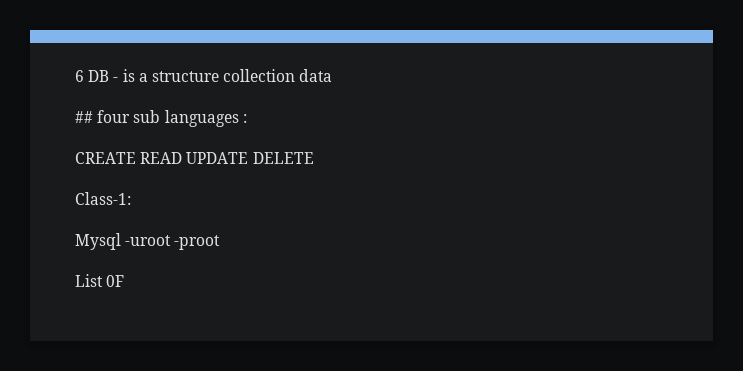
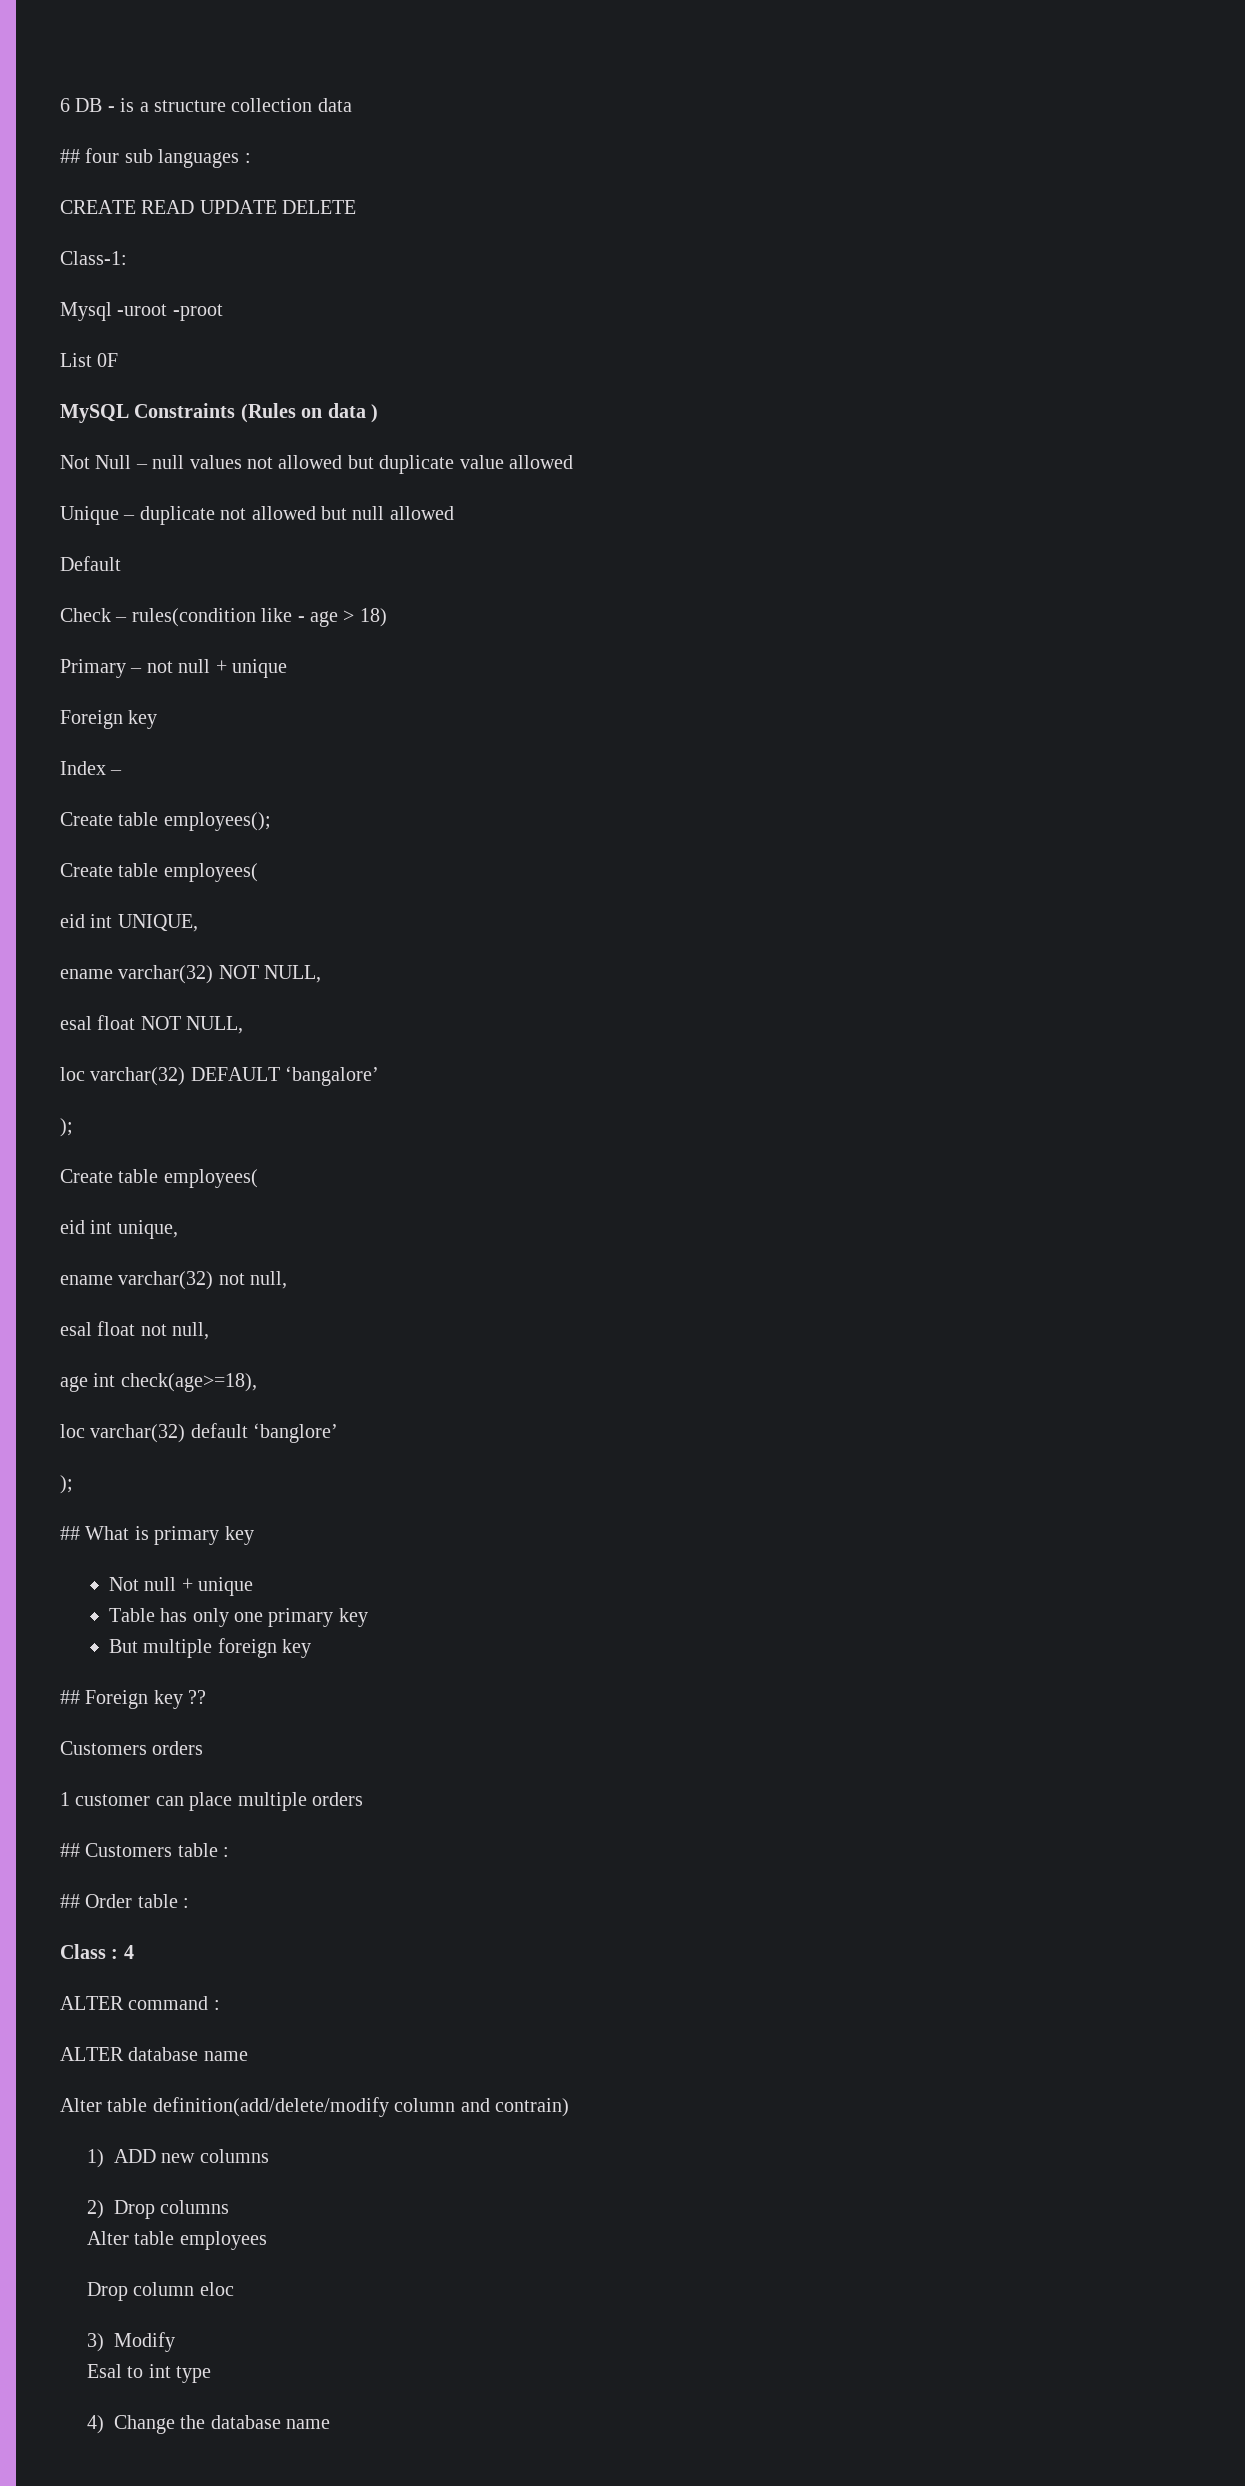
+ MySQL Constraints (Rules on data )
+ Not Null – null values not allowed but duplicate value allowed
+ Unique – duplicate not allowed but null allowed
+ Default
+ Check – rules(condition like - age > 18)
+ Primary – not null + unique
+ Foreign key
+ Index –
+ Create table employees();
+ Create table employees(
+ eid int UNIQUE,
+ ename varchar(32) NOT NULL,
+ esal float NOT NULL,
+ loc varchar(32) DEFAULT ‘bangalore’
+ );
+ Create table employees(
+ eid int unique,
+ ename varchar(32) not null,
+ esal float not null,
+ age int check(age>=18),
+ loc varchar(32) default ‘banglore’
+ );
+ ## What is primary key
+ Not null + unique
+ Table has only one primary key
+ But multiple foreign key
+ ## Foreign key ??
+ Customers orders
+ 1 customer can place multiple orders
+ ## Customers table :
+ ## Order table :
+ Class : 4
+ ALTER command :
+ ALTER database name
+ Alter table definition(add/delete/modify column and contrain)
+ 1) ADD new columns
+ 2) Drop columns
+ Alter table employees
+ Drop column eloc
+ 3) Modify
+ Esal to int type
+ 4) Change the database name

